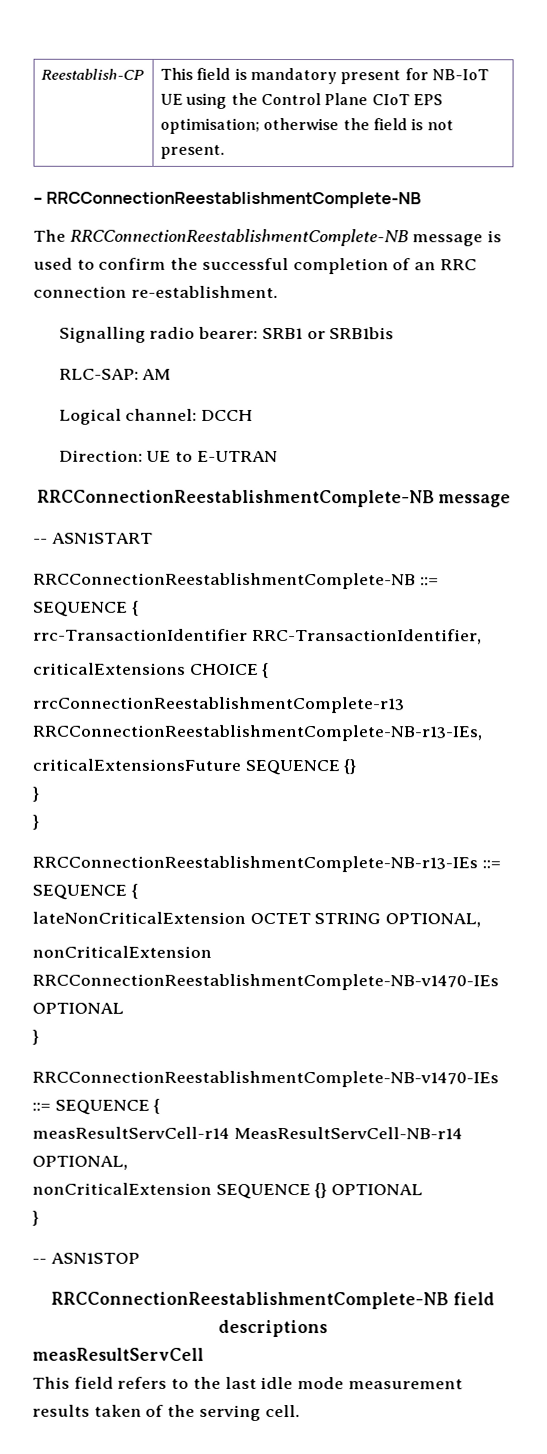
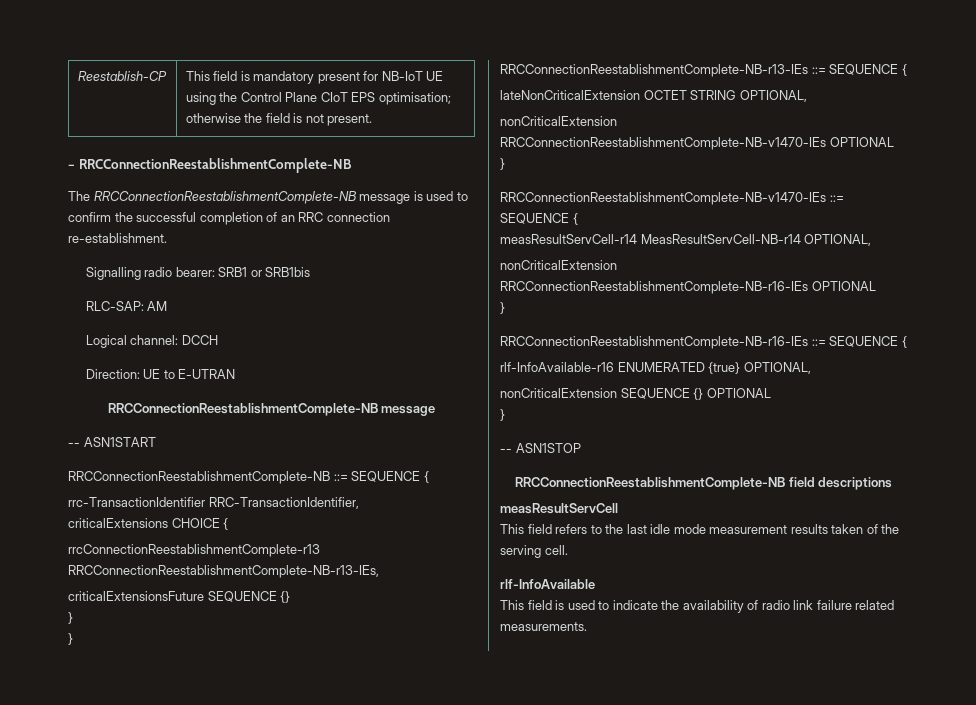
+ nonCriticalExtension RRCConnectionReestablishmentComplete-NB-r16-IEs OPTIONAL
+ }
+ RRCConnectionReestablishmentComplete-NB-r16-IEs ::= SEQUENCE {
+ rlf-InfoAvailable-r16 ENUMERATED {true} OPTIONAL,
+ rlf-InfoAvailable
+ This field is used to indicate the availability of radio link failure related measurements.

